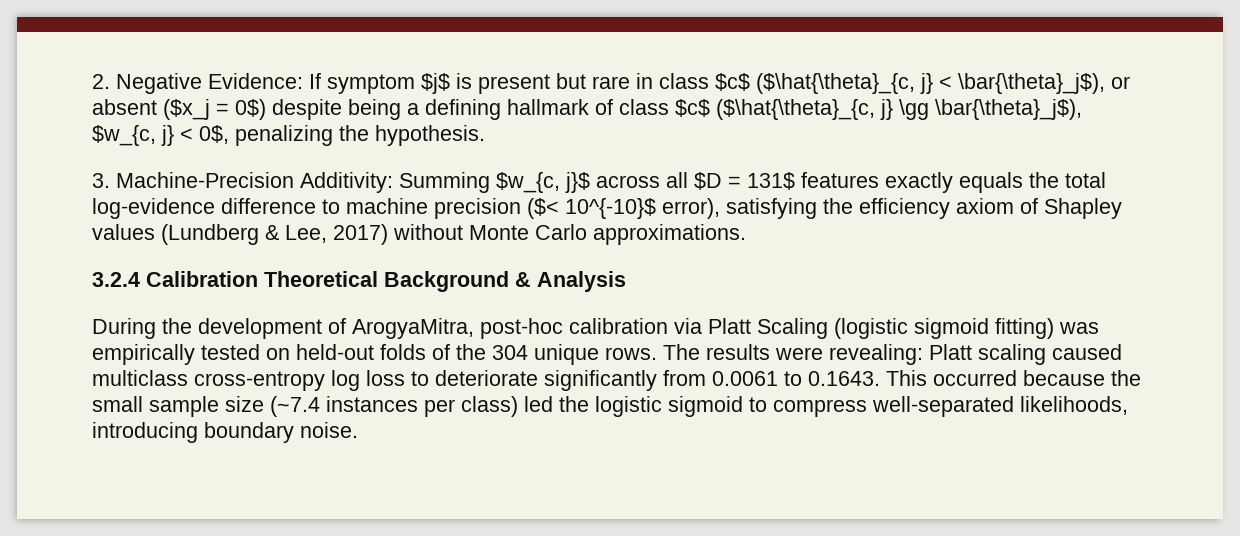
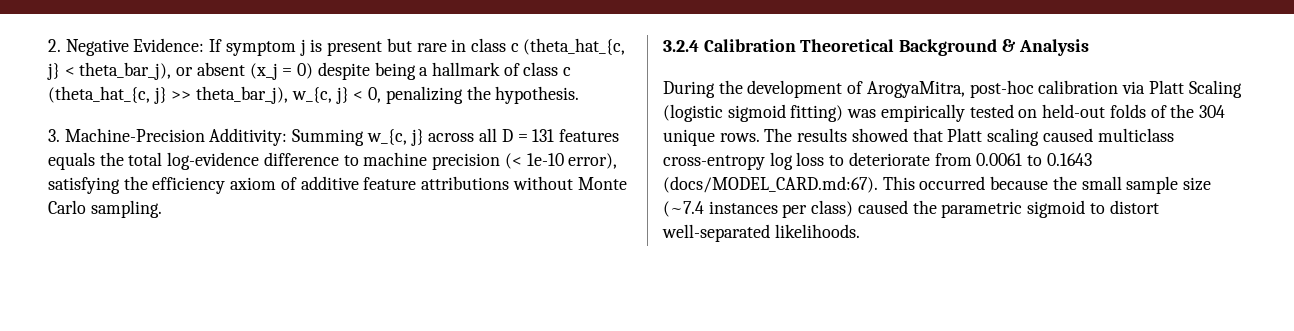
- 2. Negative Evidence: If symptom $j$ is present but rare in class $c$ ($\hat{\theta}_{c, j} < \bar{\theta}_j$), or absent ($x_j = 0$) despite being a defining hallmark of class $c$ ($\hat{\theta}_{c, j} \gg \bar{\theta}_j$), $w_{c, j} < 0$, penalizing the hypothesis.
+ 2. Negative Evidence: If symptom j is present but rare in class c (theta_hat_{c, j} < theta_bar_j), or absent (x_j = 0) despite being a hallmark of class c (theta_hat_{c, j} >> theta_bar_j), w_{c, j} < 0, penalizing the hypothesis.
- 3. Machine-Precision Additivity: Summing $w_{c, j}$ across all $D = 131$ features exactly equals the total log-evidence difference to machine precision ($< 10^{-10}$ error), satisfying the efficiency axiom of Shapley values (Lundberg & Lee, 2017) without Monte Carlo approximations.
+ 3. Machine-Precision Additivity: Summing w_{c, j} across all D = 131 features equals the total log-evidence difference to machine precision (< 1e-10 error), satisfying the efficiency axiom of additive feature attributions without Monte Carlo sampling.
- The results were revealing: Platt scaling caused multiclass cross-entropy log loss to deteriorate significantly from 0.0061 to 0.1643. This occurred because the small sample size (~7.4 instances per class) led the logistic sigmoid to compress well-separated likelihoods, introducing boundary noise.
+ The results showed that Platt scaling caused multiclass cross-entropy log loss to deteriorate from 0.0061 to 0.1643 (docs/MODEL_CARD.md:67). This occurred because the small sample size (~7.4 instances per class) caused the parametric sigmoid to distort well-separated likelihoods.

